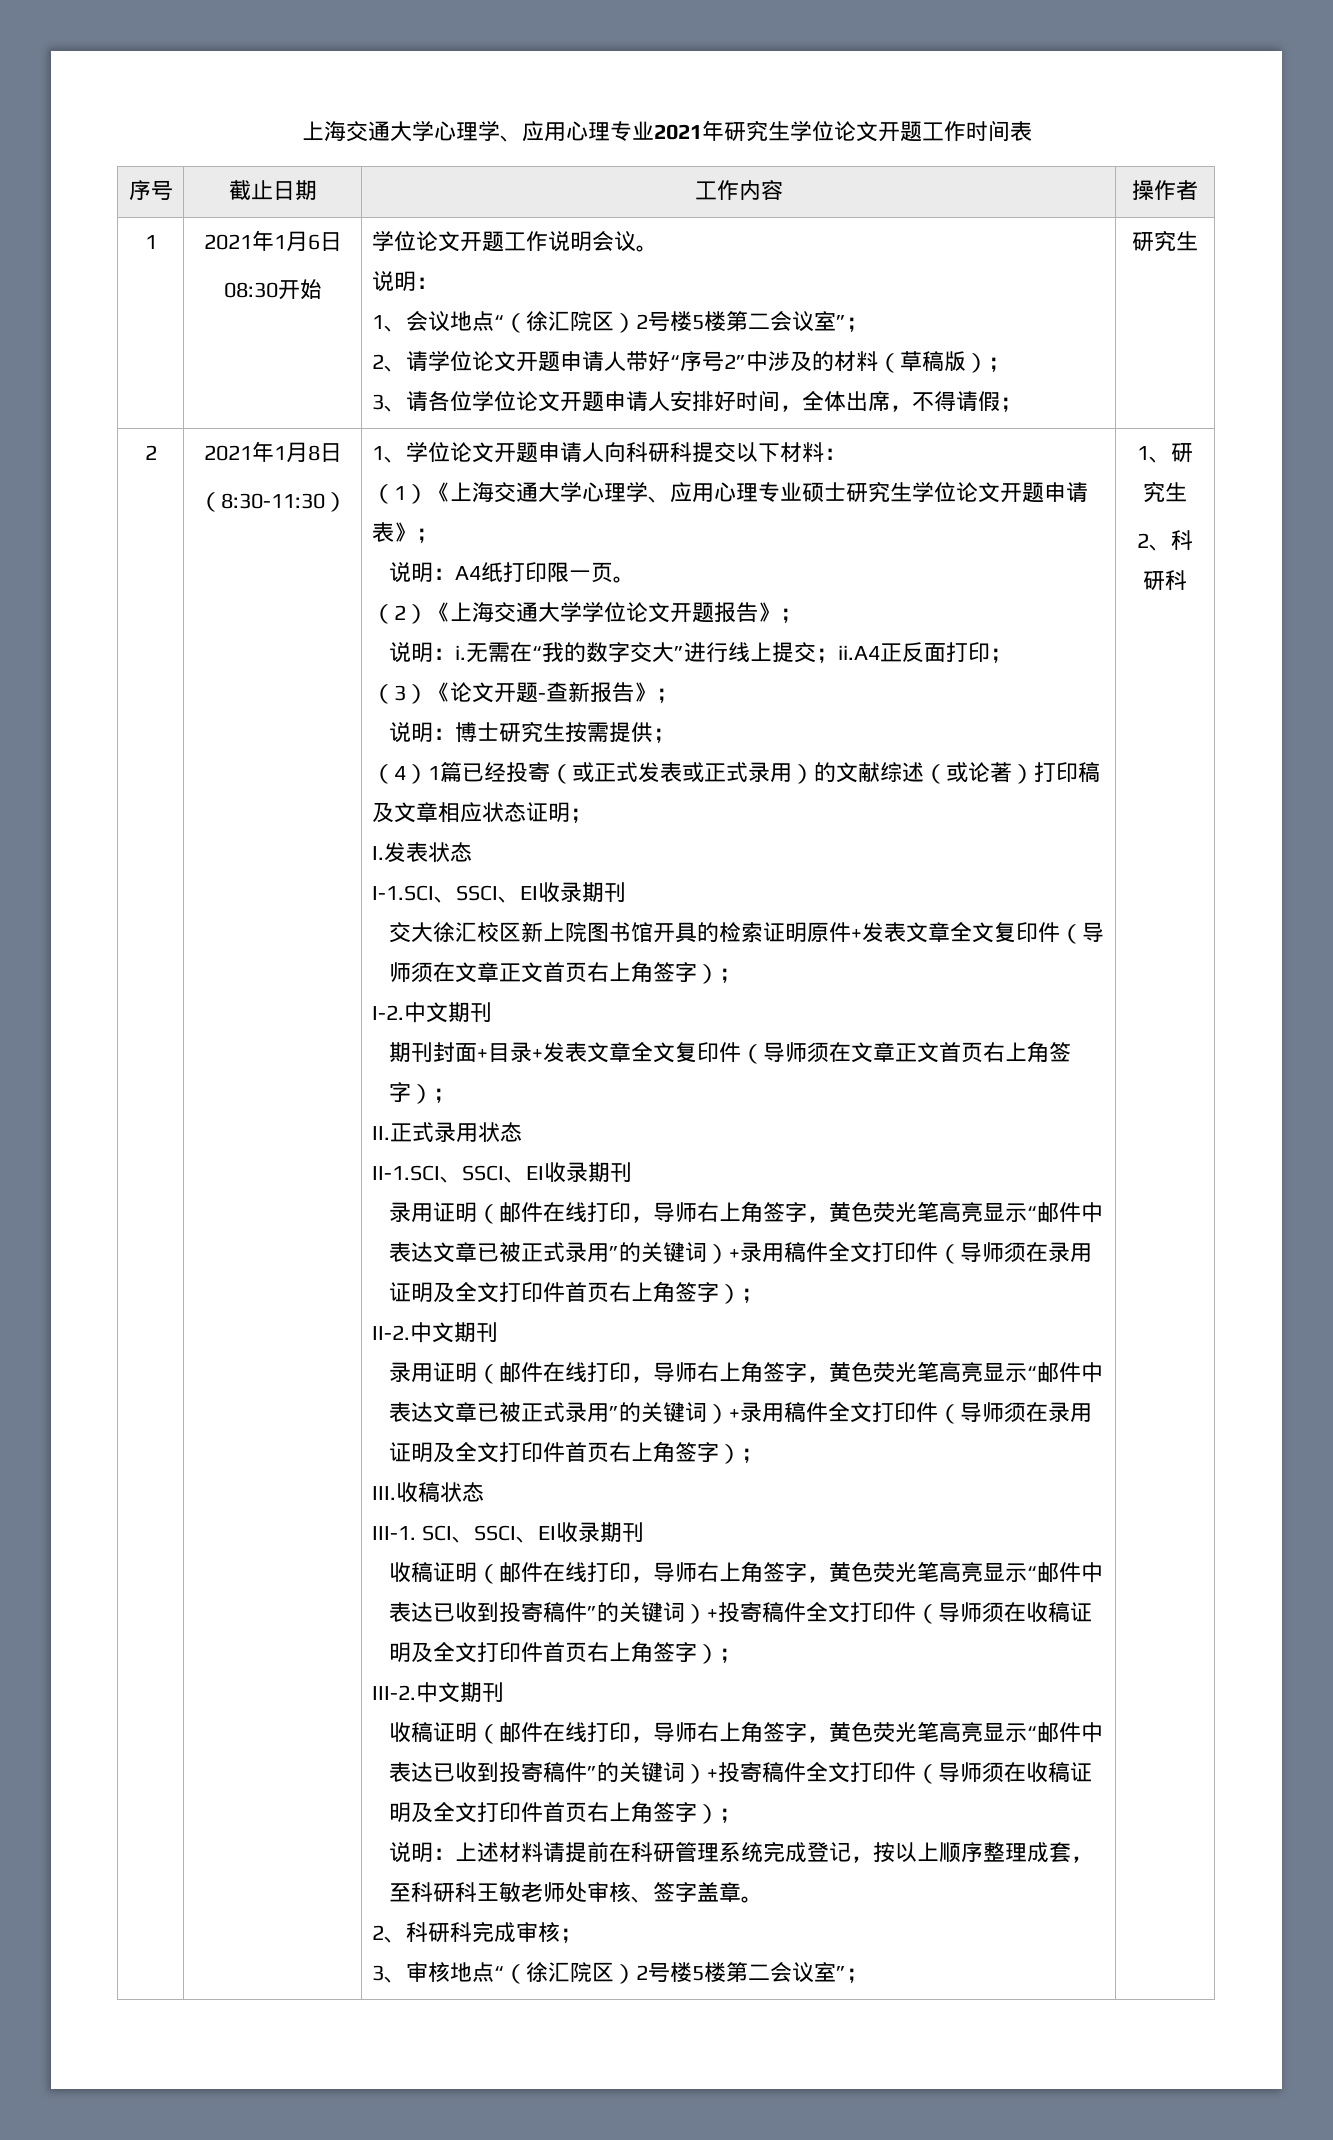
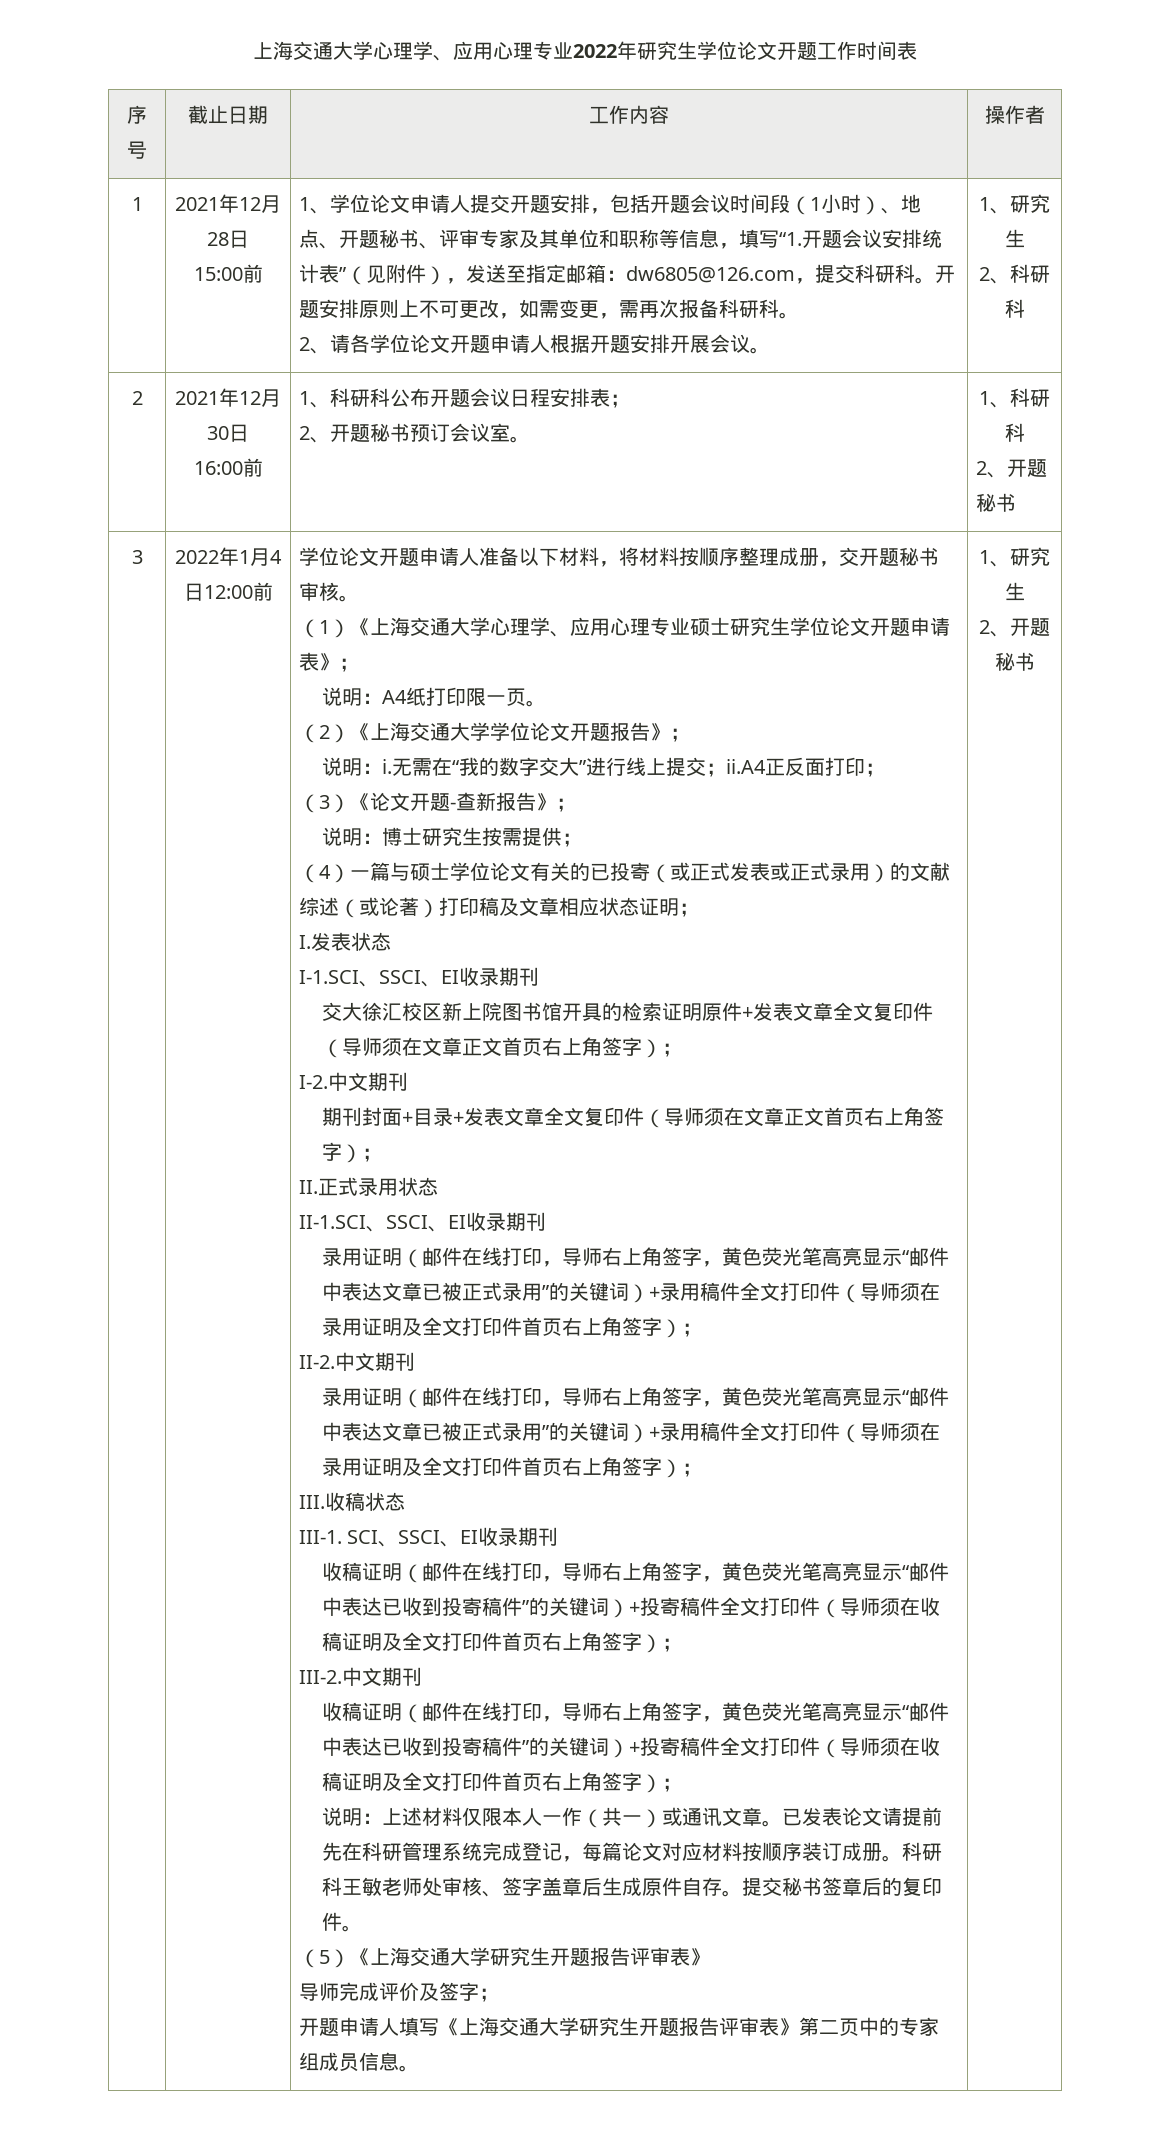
- 上海交通大学心理学、应用心理专业2021年研究生学位论文开题工作时间表
+ 上海交通大学心理学、应用心理专业2022年研究生学位论文开题工作时间表
- 2021年1月6日
- 08:30开始 | 学位论文开题工作说明会议。
- 说明：
- 1、会议地点“（徐汇院区）2号楼5楼第二会议室”；
+ 2021年12月28日
+ 15:00前 | 1、学位论文申请人提交开题安排，包括开题会议时间段（1小时）、地点、开题秘书、评审专家及其单位和职称等信息，填写“1.开题会议安排统计表”（见附件），发送至指定邮箱：dw6805@126.com，提交科研科。开题安排原则上不可更改，如需变更，需再次报备科研科。
- 2、请学位论文开题申请人带好“序号2”中涉及的材料（草稿版）；
- 3、请各位学位论文开题申请人安排好时间，全体出席，不得请假； | 研究生
- 2 | 2021年1月8日
- （8:30-11:30） | 1、学位论文开题申请人向科研科提交以下材料：
+ 2、请各学位论文开题申请人根据开题安排开展会议。 | 1、研究生
+ 2、科研科
+ 2 | 2021年12月30日
+ 16:00前 | 1、科研科公布开题会议日程安排表；
+ 2、开题秘书预订会议室。 | 1、科研科
+ 2、开题秘书
+ 3 | 2022年1月4日12:00前 | 学位论文开题申请人准备以下材料，将材料按顺序整理成册，交开题秘书审核。
- （4）1篇已经投寄（或正式发表或正式录用）的文献综述（或论著）打印稿及文章相应状态证明；
+ （4）一篇与硕士学位论文有关的已投寄（或正式发表或正式录用）的文献综述（或论著）打印稿及文章相应状态证明；
- 说明：上述材料请提前在科研管理系统完成登记，按以上顺序整理成套，至科研科王敏老师处审核、签字盖章。
- 2、科研科完成审核；
- 3、审核地点“（徐汇院区）2号楼5楼第二会议室”； | 1、研究生
- 2、科研科
+ 说明：上述材料仅限本人一作（共一）或通讯文章。已发表论文请提前先在科研管理系统完成登记，每篇论文对应材料按顺序装订成册。科研科王敏老师处审核、签字盖章后生成原件自存。提交秘书签章后的复印件。
+ （5）《上海交通大学研究生开题报告评审表》
+ 导师完成评价及签字；
+ 开题申请人填写《上海交通大学研究生开题报告评审表》第二页中的专家组成员信息。 | 1、研究生
+ 2、开题秘书

